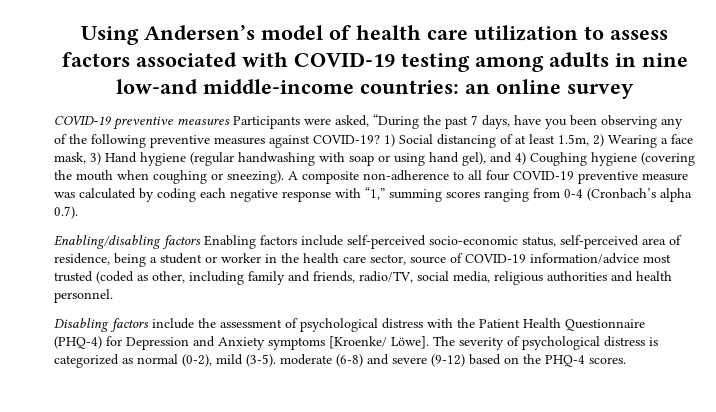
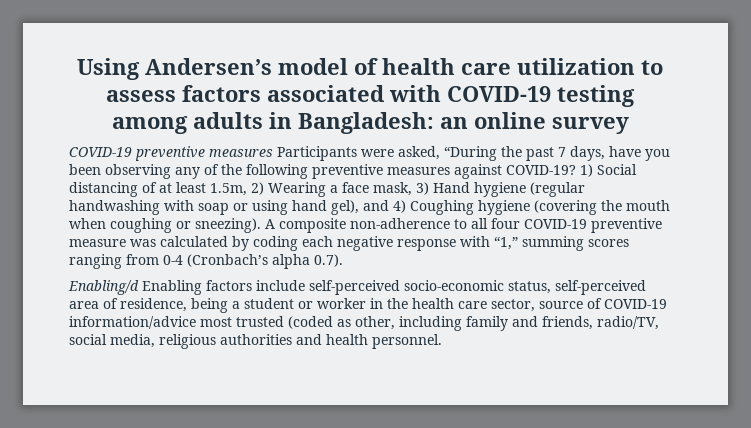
- Using Andersen’s model of health care utilization to assess factors associated with COVID-19 testing among adults in nine low-and middle-income countries: an online survey
+ Using Andersen’s model of health care utilization to assess factors associated with COVID-19 testing among adults in Bangladesh: an online survey
- Enabling/disabling factors Enabling factors include self-perceived socio-economic status, self-perceived area of residence, being a student or worker in the health care sector, source of COVID-19 information/advice most trusted (coded as other, including family and friends, radio/TV, social media, religious authorities and health personnel.
+ Enabling/d Enabling factors include self-perceived socio-economic status, self-perceived area of residence, being a student or worker in the health care sector, source of COVID-19 information/advice most trusted (coded as other, including family and friends, radio/TV, social media, religious authorities and health personnel.
- Disabling factors include the assessment of psychological distress with the Patient Health Questionnaire (PHQ-4) for Depression and Anxiety symptoms [Kroenke/ Löwe]. The severity of psychological distress is categorized as normal (0-2), mild (3-5). moderate (6-8) and severe (9-12) based on the PHQ-4 scores.

